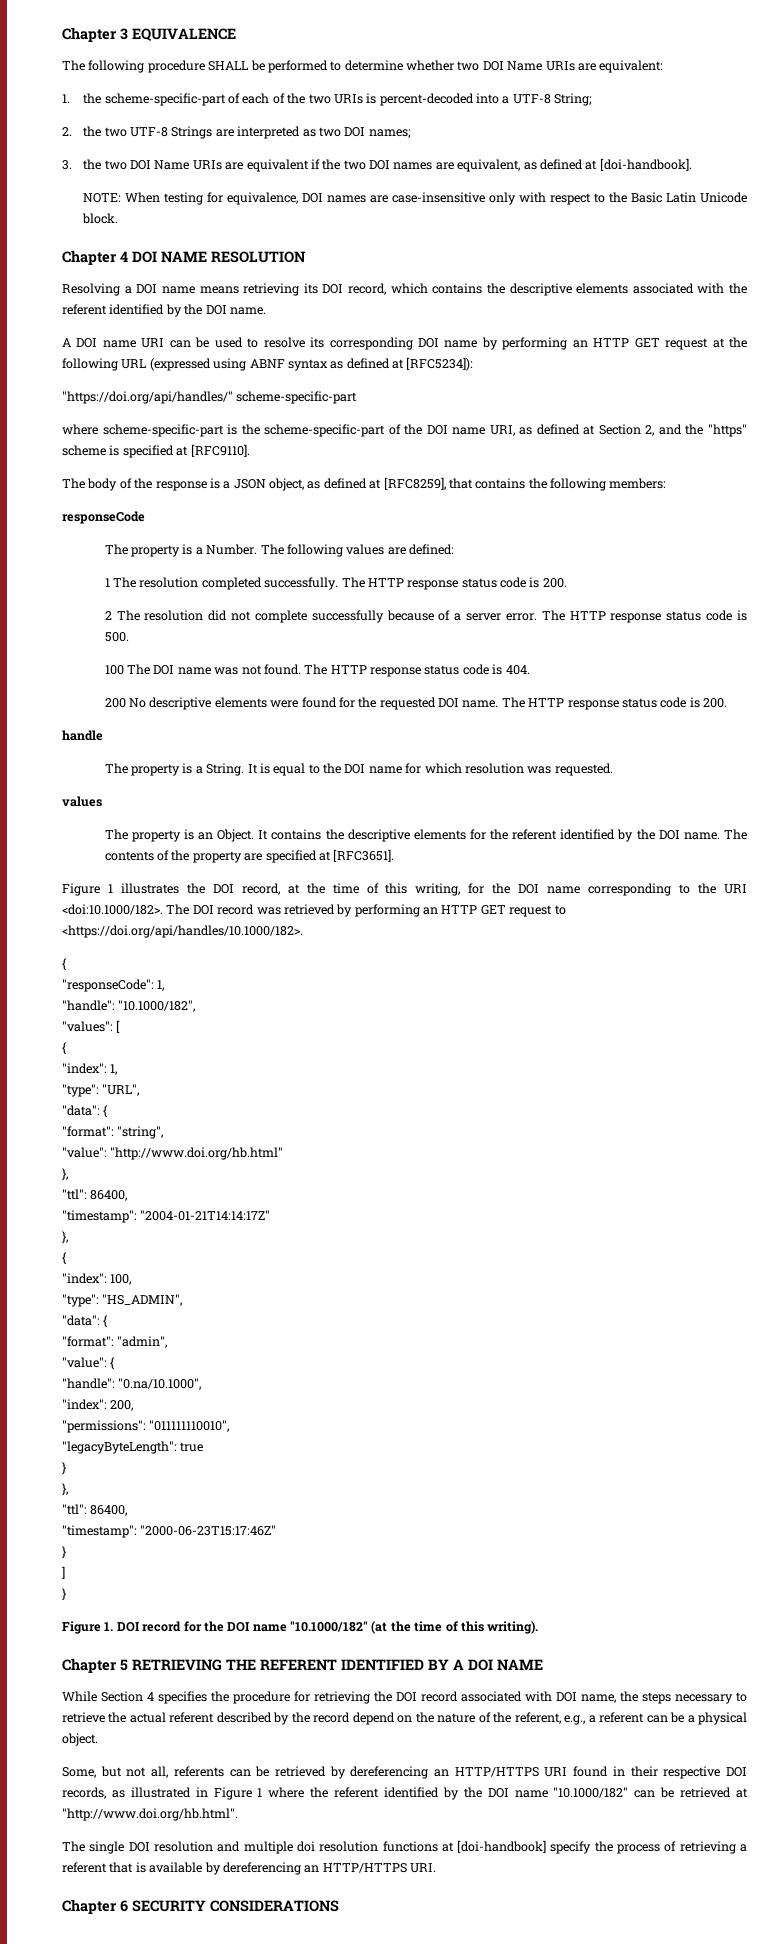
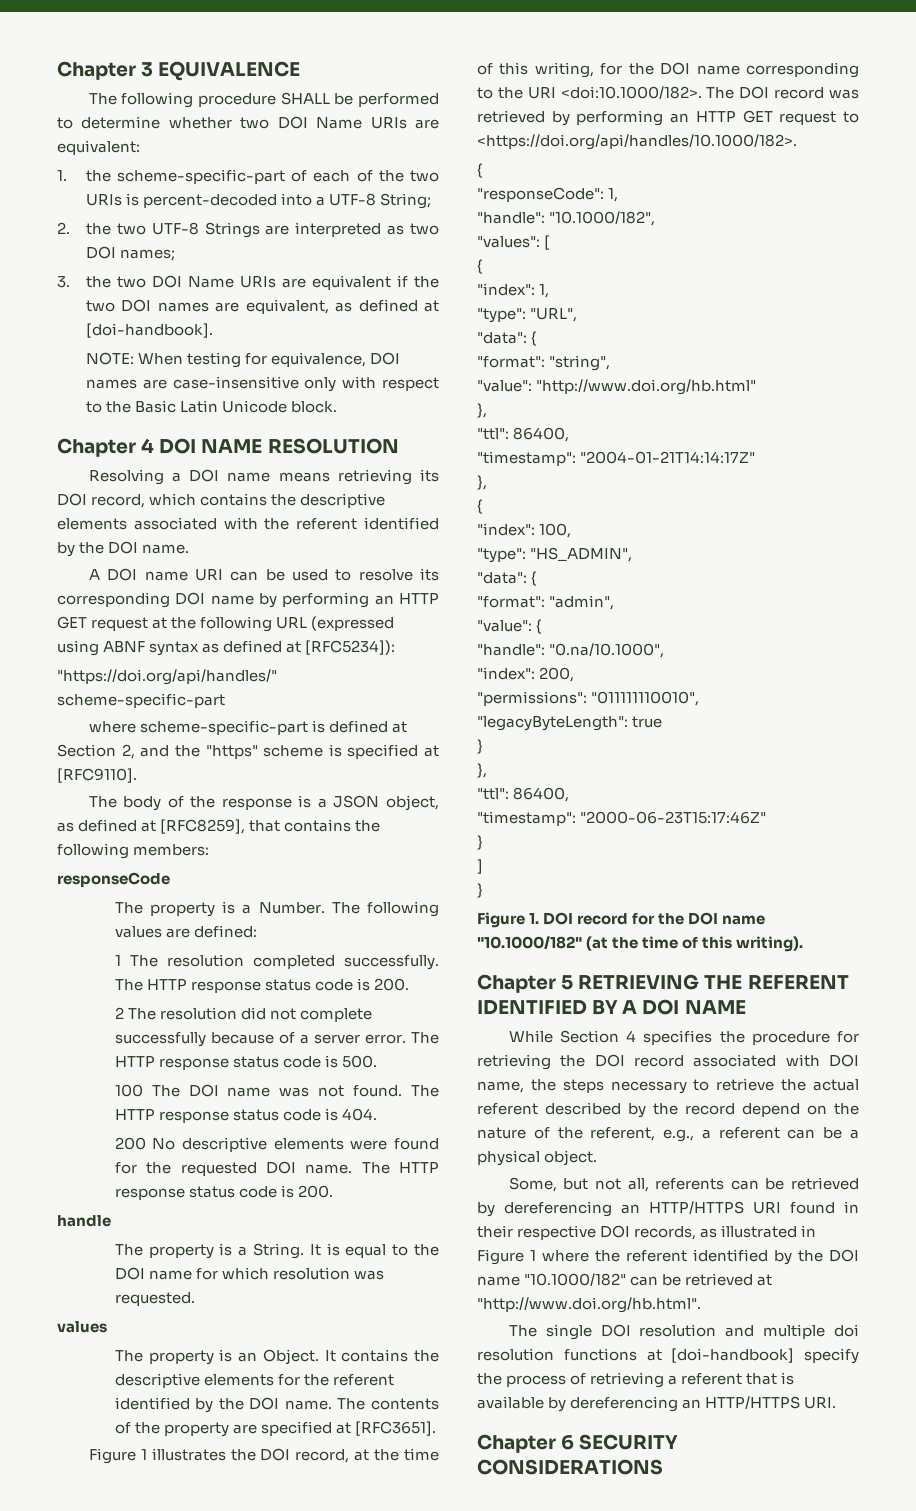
- where scheme-specific-part is the scheme-specific-part of the DOI name URI, as defined at Section 2, and the "https" scheme is specified at [RFC9110].
+ where scheme-specific-part is defined at Section 2, and the "https" scheme is specified at [RFC9110].

